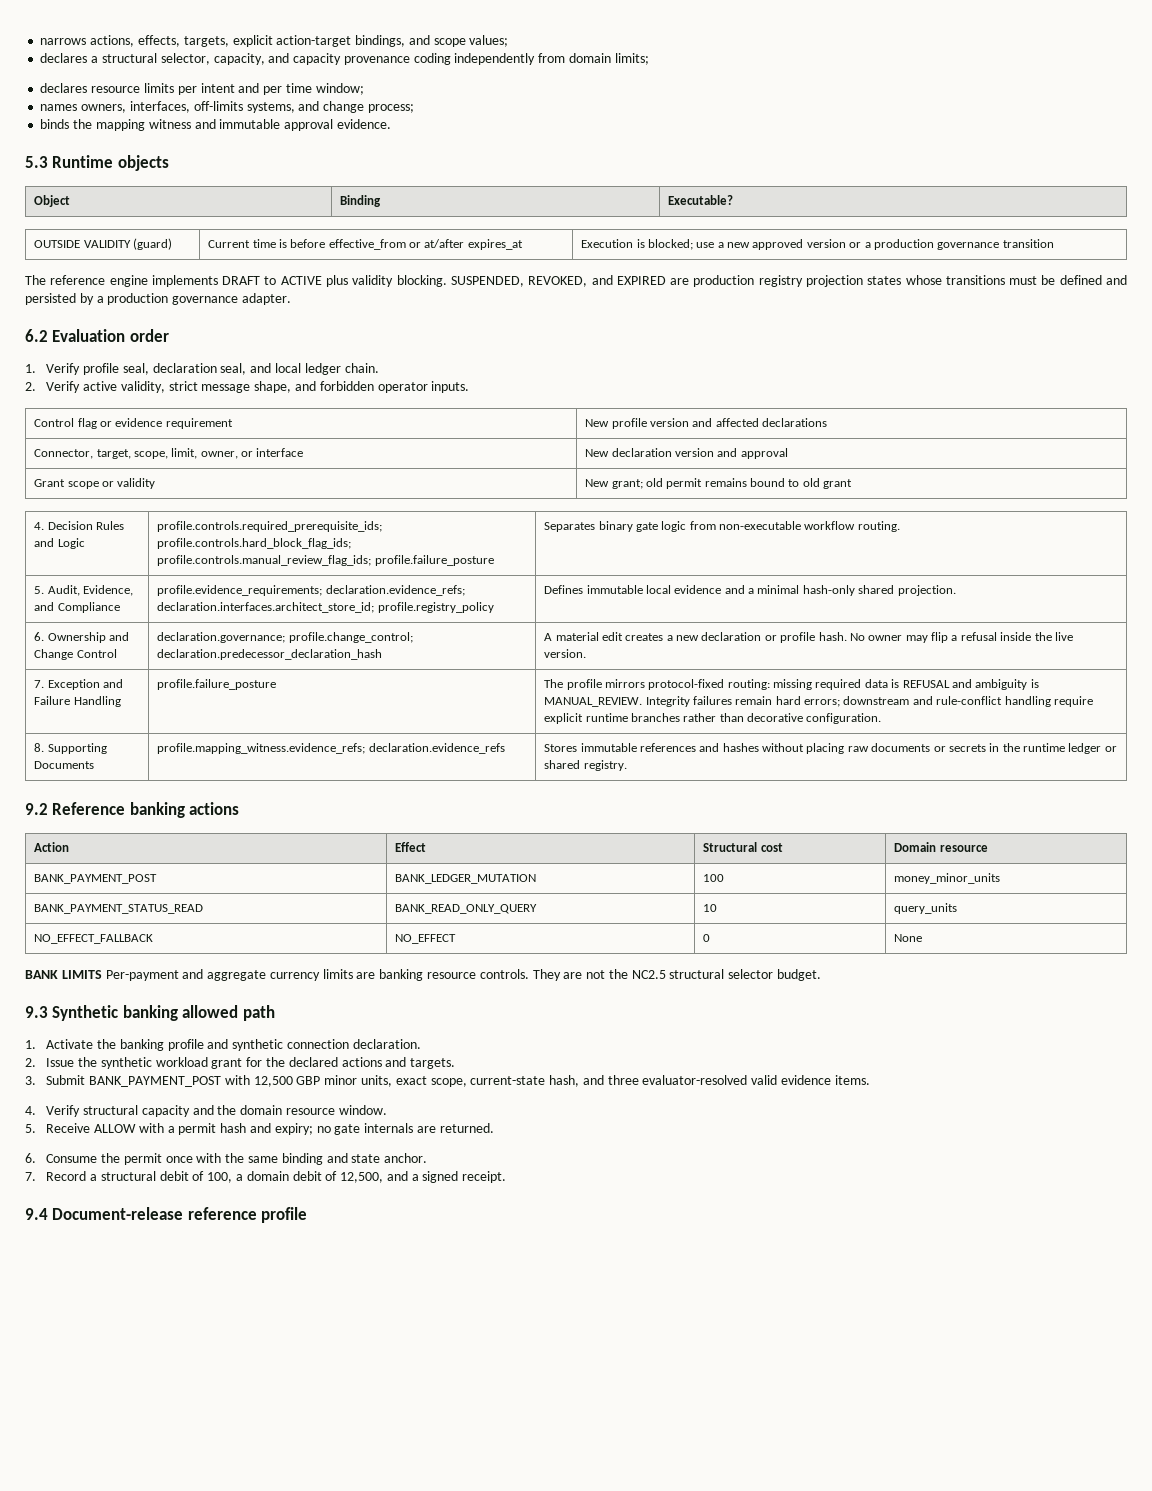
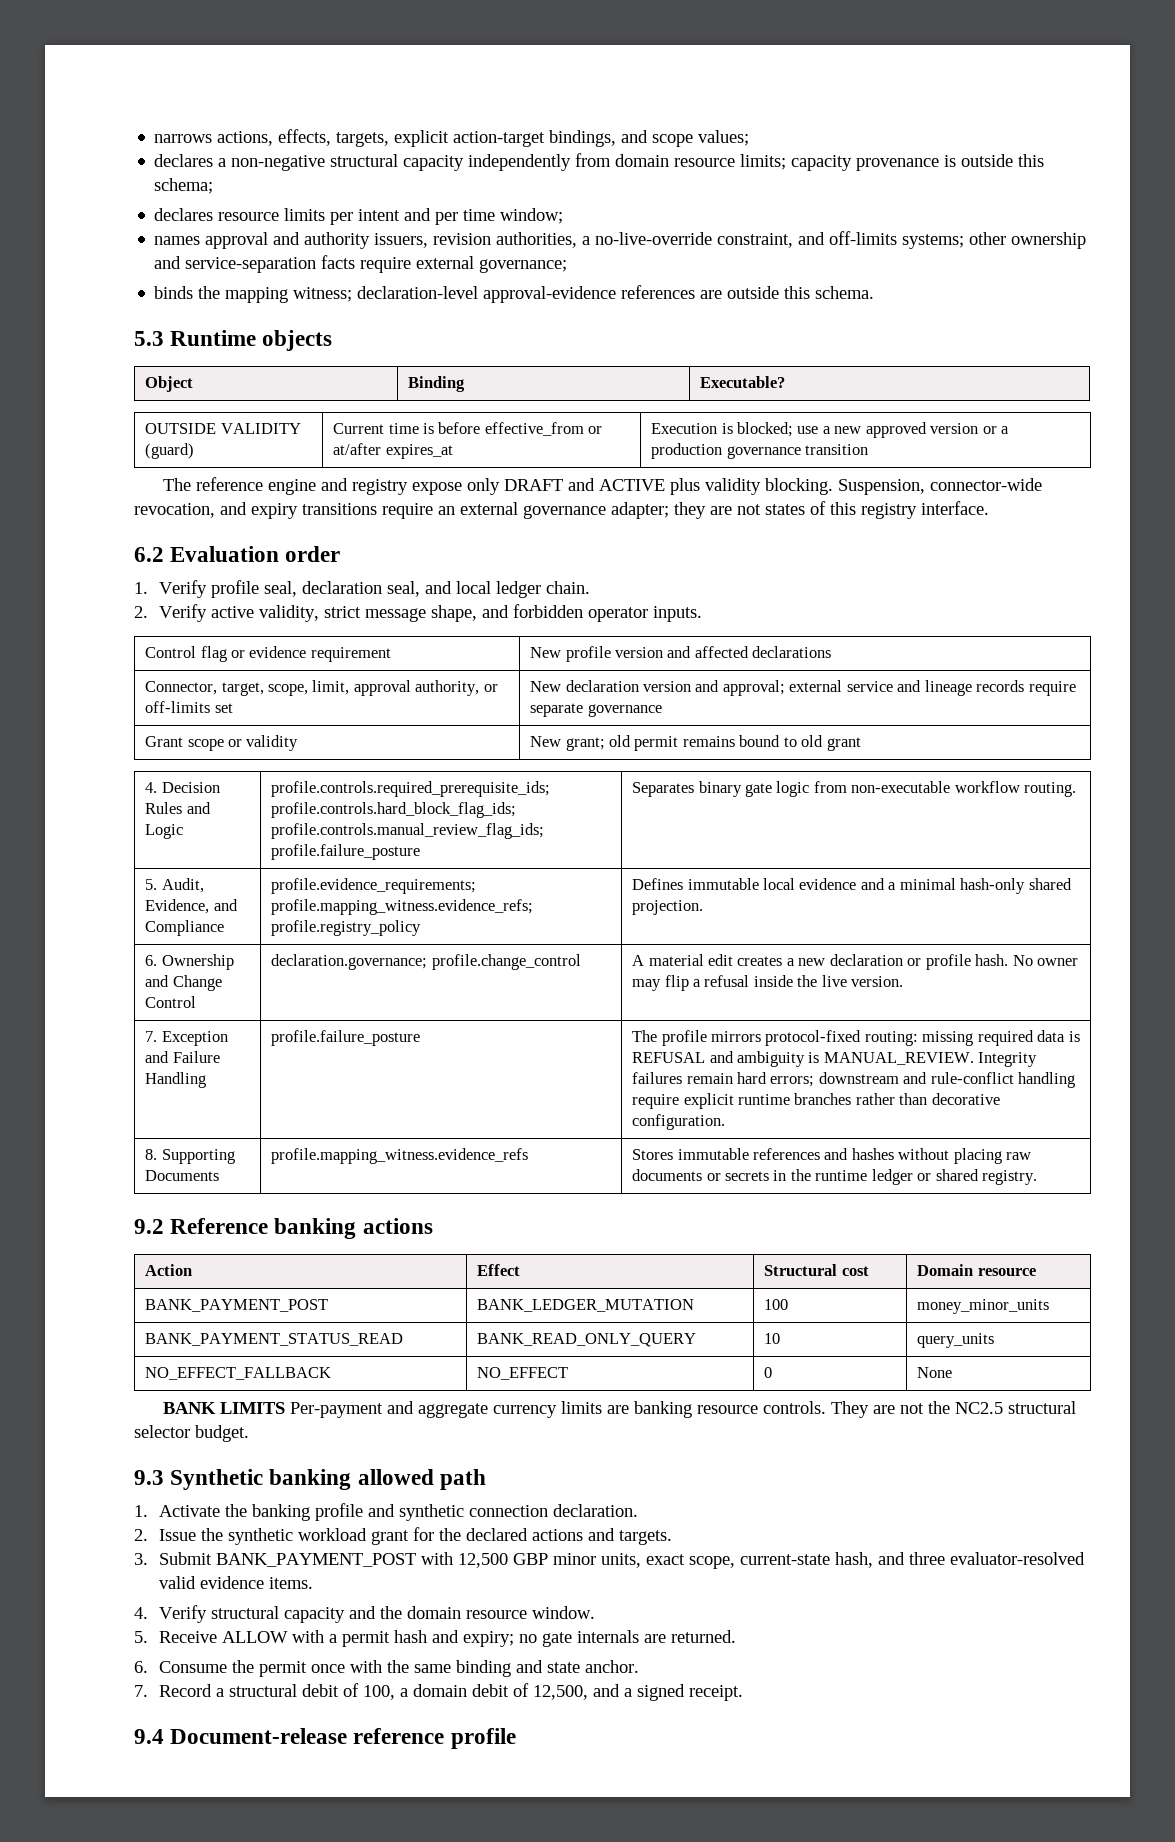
- declares a structural selector, capacity, and capacity provenance coding independently from domain limits;
+ declares a non-negative structural capacity independently from domain resource limits; capacity provenance is outside this schema;
- names owners, interfaces, off-limits systems, and change process;
- binds the mapping witness and immutable approval evidence.
+ names approval and authority issuers, revision authorities, a no-live-override constraint, and off-limits systems; other ownership and service-separation facts require external governance;
+ binds the mapping witness; declaration-level approval-evidence references are outside this schema.
- The reference engine implements DRAFT to ACTIVE plus validity blocking. SUSPENDED, REVOKED, and EXPIRED are production registry projection states whose transitions must be defined and persisted by a production governance adapter.
+ The reference engine and registry expose only DRAFT and ACTIVE plus validity blocking. Suspension, connector-wide revocation, and expiry transitions require an external governance adapter; they are not states of this registry interface.
- Connector, target, scope, limit, owner, or interface | New declaration version and approval
+ Connector, target, scope, limit, approval authority, or off-limits set | New declaration version and approval; external service and lineage records require separate governance
- 5. Audit, Evidence, and Compliance | profile.evidence_requirements; declaration.evidence_refs; declaration.interfaces.architect_store_id; profile.registry_policy | Defines immutable local evidence and a minimal hash-only shared projection.
+ 5. Audit, Evidence, and Compliance | profile.evidence_requirements; profile.mapping_witness.evidence_refs; profile.registry_policy | Defines immutable local evidence and a minimal hash-only shared projection.
- 6. Ownership and Change Control | declaration.governance; profile.change_control; declaration.predecessor_declaration_hash | A material edit creates a new declaration or profile hash. No owner may flip a refusal inside the live version.
+ 6. Ownership and Change Control | declaration.governance; profile.change_control | A material edit creates a new declaration or profile hash. No owner may flip a refusal inside the live version.
- 8. Supporting Documents | profile.mapping_witness.evidence_refs; declaration.evidence_refs | Stores immutable references and hashes without placing raw documents or secrets in the runtime ledger or shared registry.
+ 8. Supporting Documents | profile.mapping_witness.evidence_refs | Stores immutable references and hashes without placing raw documents or secrets in the runtime ledger or shared registry.

